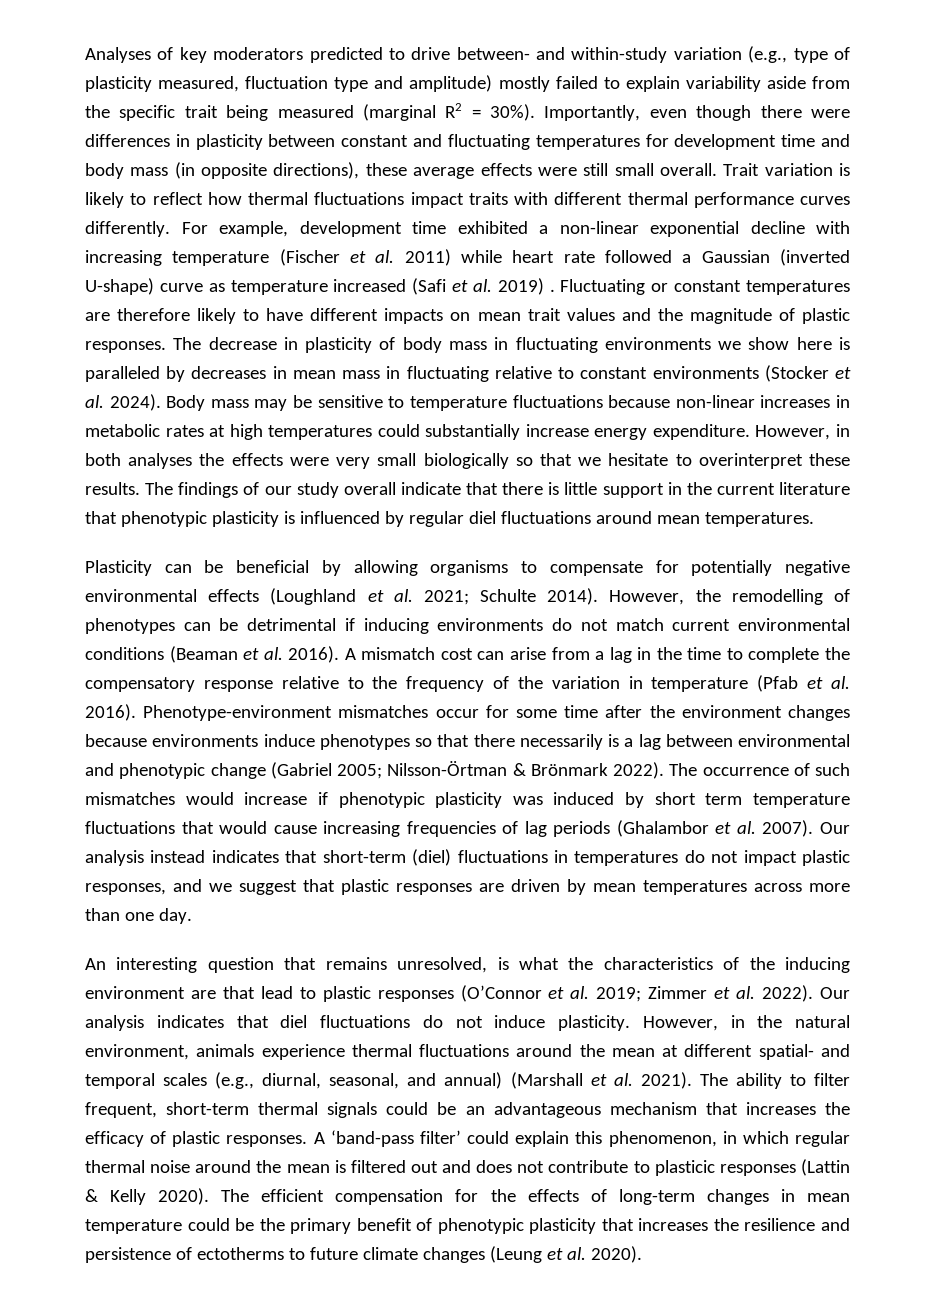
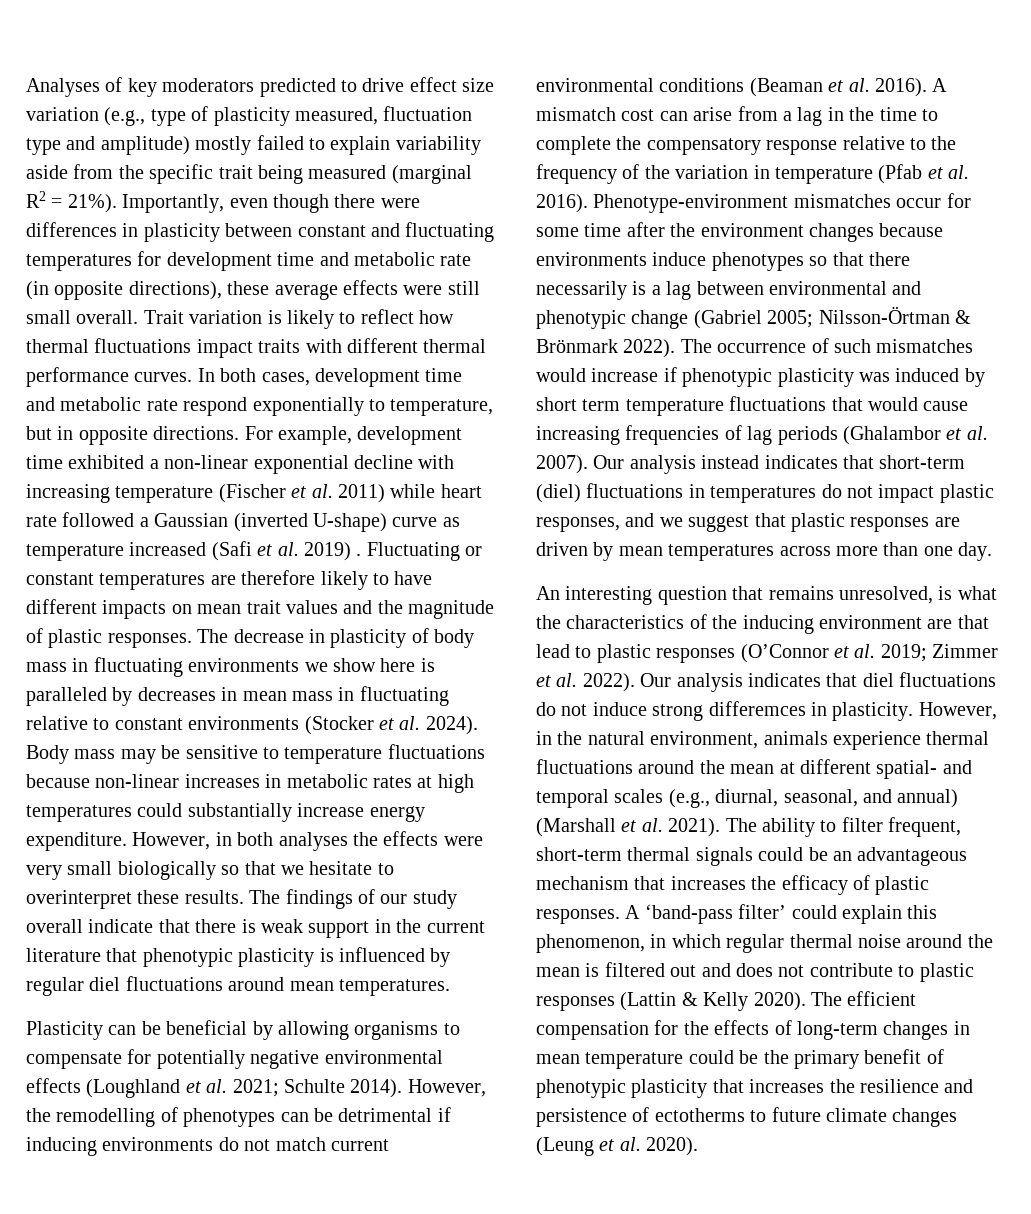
- Analyses of key moderators predicted to drive between- and within-study variation (e.g., type of plasticity measured, fluctuation type and amplitude) mostly failed to explain variability aside from the specific trait being measured (marginal R2 = 30%).
+ Analyses of key moderators predicted to drive effect size variation (e.g., type of plasticity measured, fluctuation type and amplitude) mostly failed to explain variability aside from the specific trait being measured (marginal R2 = 21%).
- Importantly, even though there were differences in plasticity between constant and fluctuating temperatures for development time and body mass (in opposite directions), these average effects were still small overall.
+ Importantly, even though there were differences in plasticity between constant and fluctuating temperatures for development time and metabolic rate (in opposite directions), these average effects were still small overall.
- Trait variation is likely to reflect how thermal fluctuations impact traits with different thermal performance curves differently.
+ Trait variation is likely to reflect how thermal fluctuations impact traits with different thermal performance curves. In both cases, development time and metabolic rate respond exponentially to temperature, but in opposite directions.
- The findings of our study overall indicate that there is little support in the current literature that phenotypic plasticity is influenced by regular diel fluctuations around mean temperatures.
+ The findings of our study overall indicate that there is weak support in the current literature that phenotypic plasticity is influenced by regular diel fluctuations around mean temperatures.
- Our analysis indicates that diel fluctuations do not induce plasticity.
+ Our analysis indicates that diel fluctuations do not induce strong differemces in plasticity.
- A ‘band-pass filter’ could explain this phenomenon, in which regular thermal noise around the mean is filtered out and does not contribute to plasticic responses (Lattin & Kelly 2020).
+ A ‘band-pass filter’ could explain this phenomenon, in which regular thermal noise around the mean is filtered out and does not contribute to plastic responses (Lattin & Kelly 2020).

